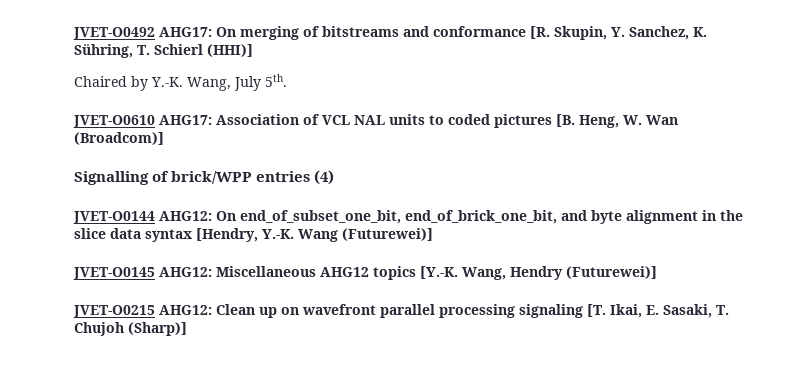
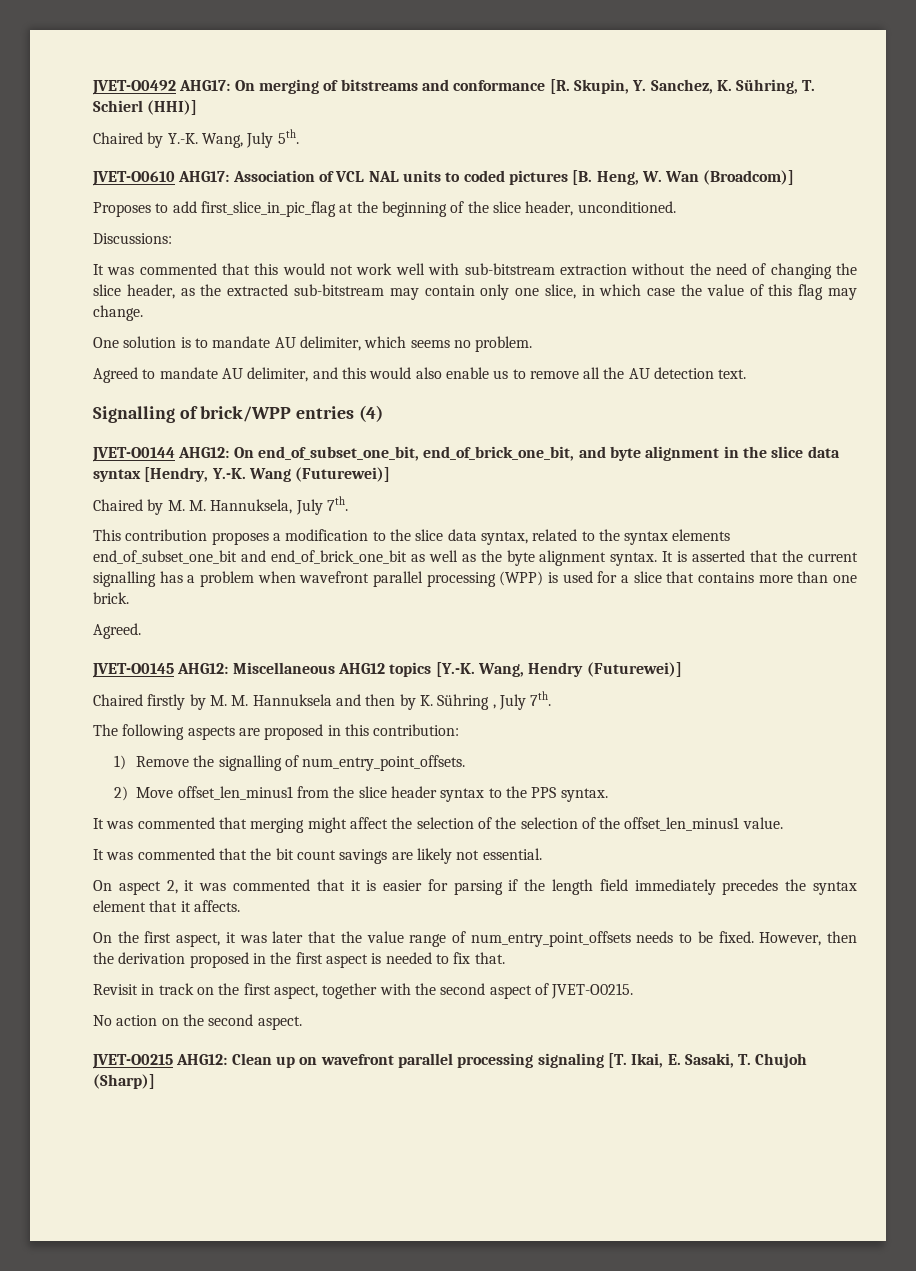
+ Proposes to add first_slice_in_pic_flag at the beginning of the slice header, unconditioned.
+ Discussions:
+ It was commented that this would not work well with sub-bitstream extraction without the need of changing the slice header, as the extracted sub-bitstream may contain only one slice, in which case the value of this flag may change.
+ One solution is to mandate AU delimiter, which seems no problem.
+ Agreed to mandate AU delimiter, and this would also enable us to remove all the AU detection text.
+ Chaired by M. M. Hannuksela, July 7th.
+ This contribution proposes a modification to the slice data syntax, related to the syntax elements end_of_subset_one_bit and end_of_brick_one_bit as well as the byte alignment syntax. It is asserted that the current signalling has a problem when wavefront parallel processing (WPP) is used for a slice that contains more than one brick.
+ Agreed.
+ Chaired firstly by M. M. Hannuksela and then by K. Sühring , July 7th.
+ The following aspects are proposed in this contribution:
+ 1) Remove the signalling of num_entry_point_offsets.
+ 2) Move offset_len_minus1 from the slice header syntax to the PPS syntax.
+ It was commented that merging might affect the selection of the selection of the offset_len_minus1 value.
+ It was commented that the bit count savings are likely not essential.
+ On aspect 2, it was commented that it is easier for parsing if the length field immediately precedes the syntax element that it affects.
+ On the first aspect, it was later that the value range of num_entry_point_offsets needs to be fixed. However, then the derivation proposed in the first aspect is needed to fix that.
+ Revisit in track on the first aspect, together with the second aspect of JVET-O0215.
+ No action on the second aspect.

